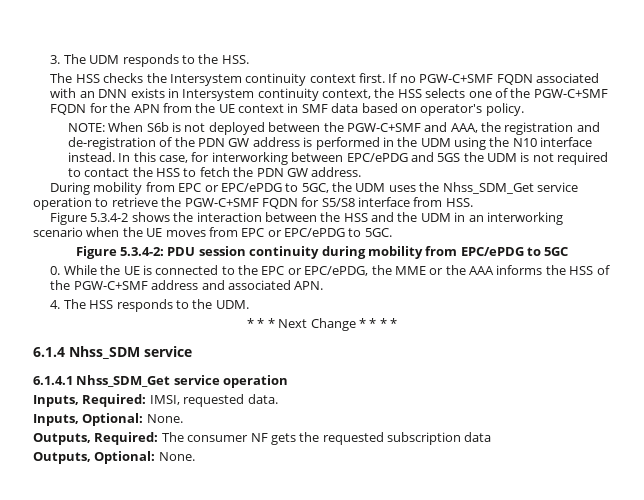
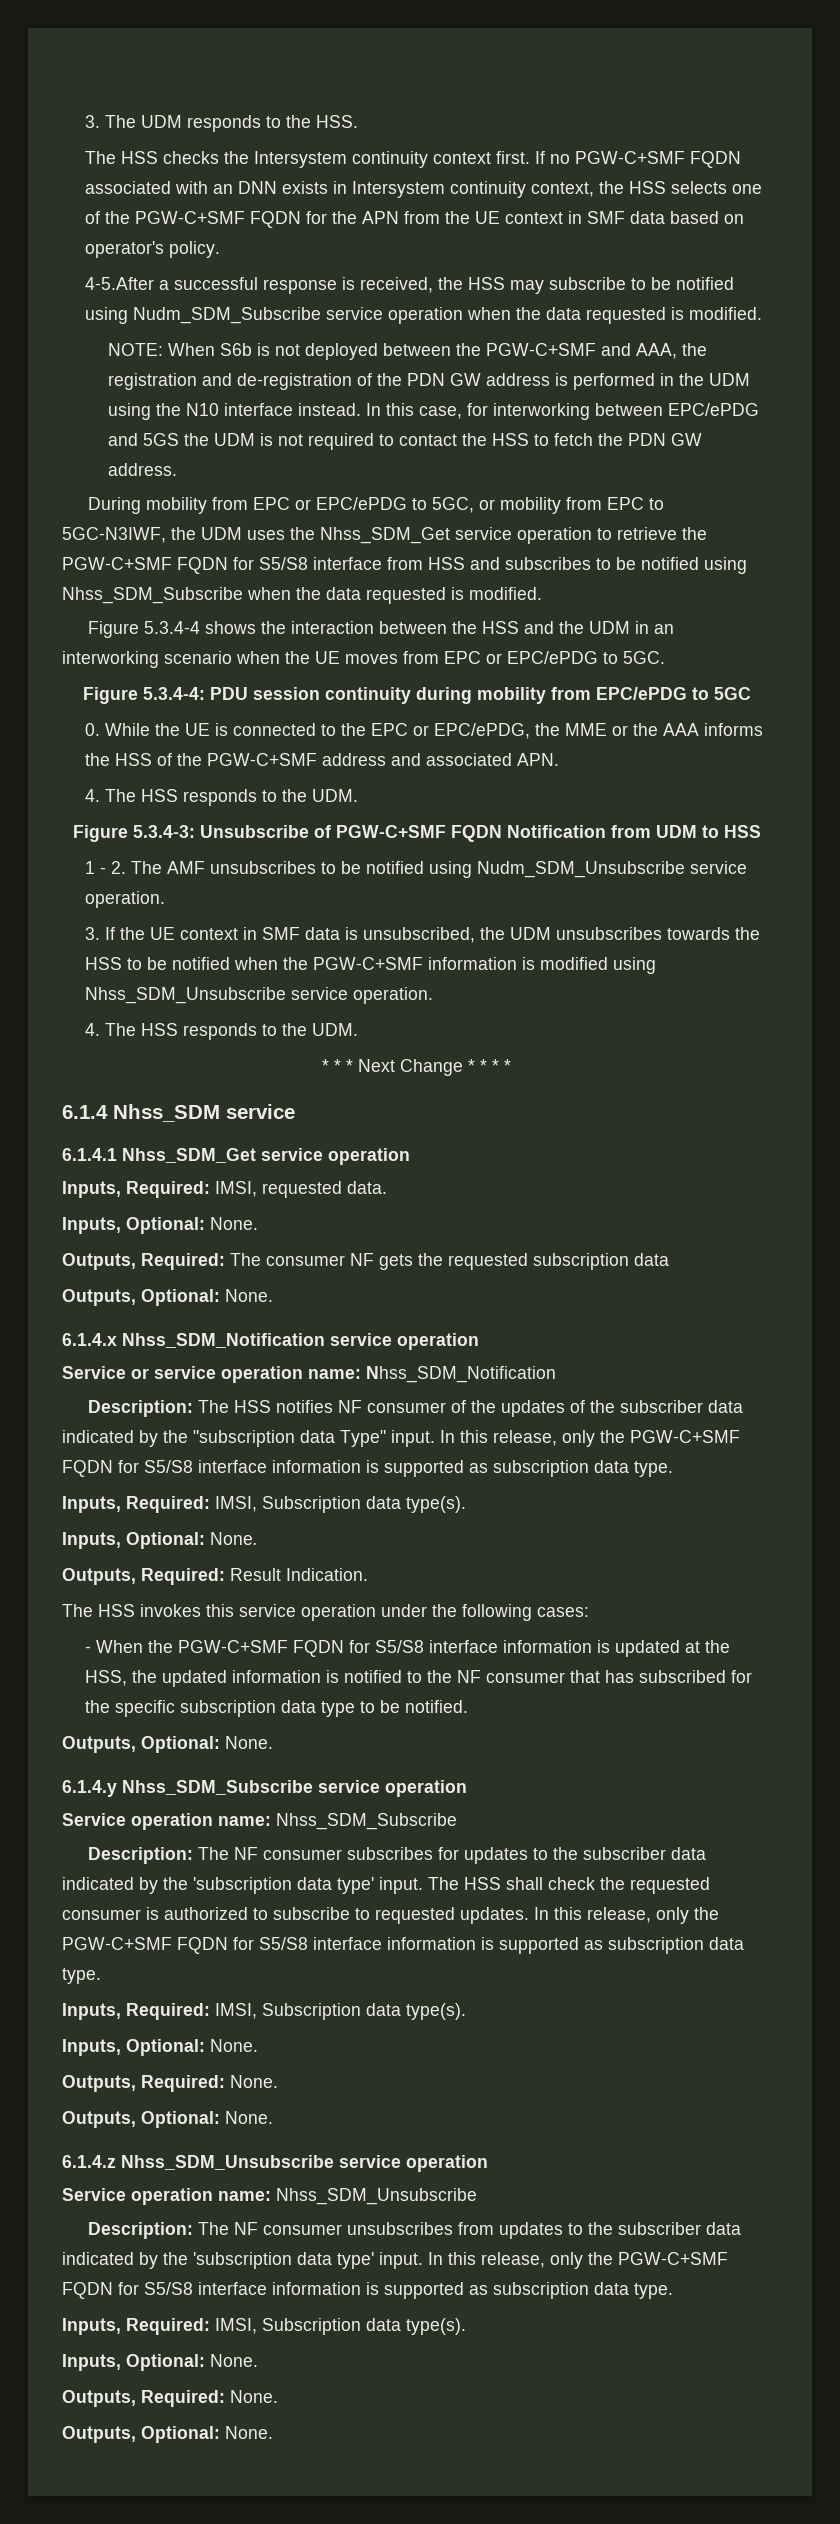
+ 4-5.After a successful response is received, the HSS may subscribe to be notified using Nudm_SDM_Subscribe service operation when the data requested is modified.
- During mobility from EPC or EPC/ePDG to 5GC, the UDM uses the Nhss_SDM_Get service operation to retrieve the PGW-C+SMF FQDN for S5/S8 interface from HSS.
- Figure 5.3.4-2 shows the interaction between the HSS and the UDM in an interworking scenario when the UE moves from EPC or EPC/ePDG to 5GC.
+ During mobility from EPC or EPC/ePDG to 5GC, or mobility from EPC to 5GC-N3IWF, the UDM uses the Nhss_SDM_Get service operation to retrieve the PGW-C+SMF FQDN for S5/S8 interface from HSS and subscribes to be notified using Nhss_SDM_Subscribe when the data requested is modified.
+ Figure 5.3.4-4 shows the interaction between the HSS and the UDM in an interworking scenario when the UE moves from EPC or EPC/ePDG to 5GC.
- Figure 5.3.4-2: PDU session continuity during mobility from EPC/ePDG to 5GC
+ Figure 5.3.4-4: PDU session continuity during mobility from EPC/ePDG to 5GC
+ Figure 5.3.4-3: Unsubscribe of PGW-C+SMF FQDN Notification from UDM to HSS
+ 1 - 2. The AMF unsubscribes to be notified using Nudm_SDM_Unsubscribe service operation.
+ 3. If the UE context in SMF data is unsubscribed, the UDM unsubscribes towards the HSS to be notified when the PGW-C+SMF information is modified using Nhss_SDM_Unsubscribe service operation.
+ 4. The HSS responds to the UDM.
+ 6.1.4.x Nhss_SDM_Notification service operation
+ Service or service operation name: Nhss_SDM_Notification
+ Description: The HSS notifies NF consumer of the updates of the subscriber data indicated by the "subscription data Type" input. In this release, only the PGW-C+SMF FQDN for S5/S8 interface information is supported as subscription data type.
+ Inputs, Required: IMSI, Subscription data type(s).
+ Inputs, Optional: None.
+ Outputs, Required: Result Indication.
+ The HSS invokes this service operation under the following cases:
+ - When the PGW-C+SMF FQDN for S5/S8 interface information is updated at the HSS, the updated information is notified to the NF consumer that has subscribed for the specific subscription data type to be notified.
+ Outputs, Optional: None.
+ 6.1.4.y Nhss_SDM_Subscribe service operation
+ Service operation name: Nhss_SDM_Subscribe
+ Description: The NF consumer subscribes for updates to the subscriber data indicated by the 'subscription data type' input. The HSS shall check the requested consumer is authorized to subscribe to requested updates. In this release, only the PGW-C+SMF FQDN for S5/S8 interface information is supported as subscription data type.
+ Inputs, Required: IMSI, Subscription data type(s).
+ Inputs, Optional: None.
+ Outputs, Required: None.
+ Outputs, Optional: None.
+ 6.1.4.z Nhss_SDM_Unsubscribe service operation
+ Service operation name: Nhss_SDM_Unsubscribe
+ Description: The NF consumer unsubscribes from updates to the subscriber data indicated by the 'subscription data type' input. In this release, only the PGW-C+SMF FQDN for S5/S8 interface information is supported as subscription data type.
+ Inputs, Required: IMSI, Subscription data type(s).
+ Inputs, Optional: None.
+ Outputs, Required: None.
+ Outputs, Optional: None.

